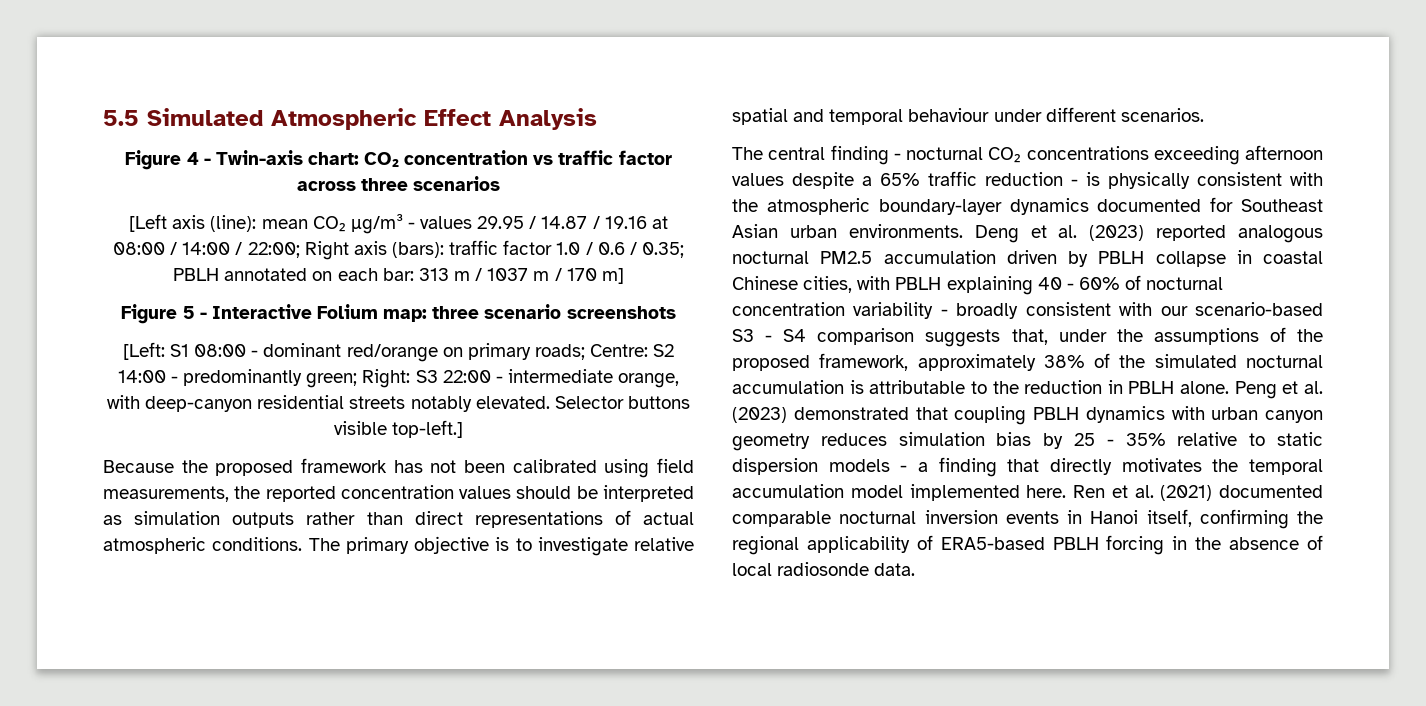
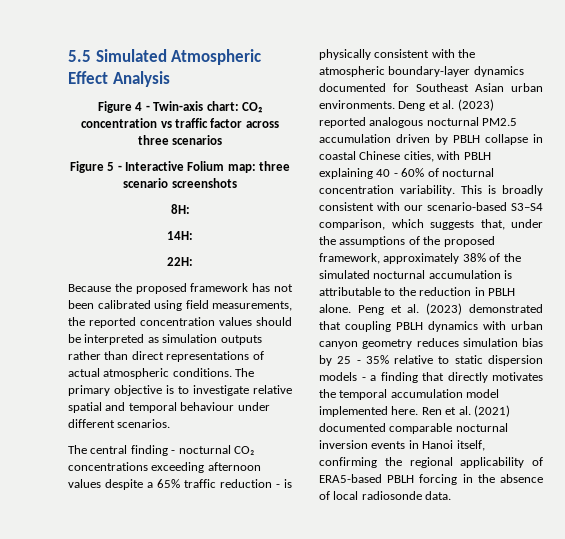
- [Left axis (line): mean CO₂ µg/m³ - values 29.95 / 14.87 / 19.16 at 08:00 / 14:00 / 22:00; Right axis (bars): traffic factor 1.0 / 0.6 / 0.35; PBLH annotated on each bar: 313 m / 1037 m / 170 m]
- [Left: S1 08:00 - dominant red/orange on primary roads; Centre: S2 14:00 - predominantly green; Right: S3 22:00 - intermediate orange, with deep-canyon residential streets notably elevated. Selector buttons visible top-left.]
+ 8H:
+ 14H:
+ 22H:
- Deng et al. (2023) reported analogous nocturnal PM2.5 accumulation driven by PBLH collapse in coastal Chinese cities, with PBLH explaining 40 - 60% of nocturnal concentration variability - broadly consistent with our scenario-based S3 - S4 comparison suggests that, under the assumptions of the proposed framework, approximately 38% of the simulated nocturnal accumulation is attributable to the reduction in PBLH alone.
+ Deng et al. (2023) reported analogous nocturnal PM2.5 accumulation driven by PBLH collapse in coastal Chinese cities, with PBLH explaining 40 - 60% of nocturnal concentration variability. This is broadly consistent with our scenario-based S3–S4 comparison, which suggests that, under the assumptions of the proposed framework, approximately 38% of the simulated nocturnal accumulation is attributable to the reduction in PBLH alone.

